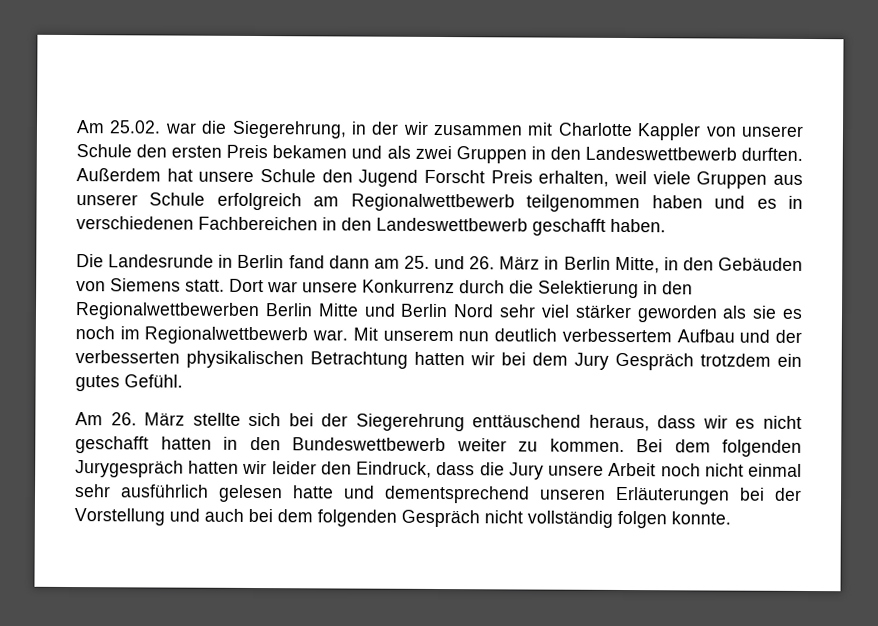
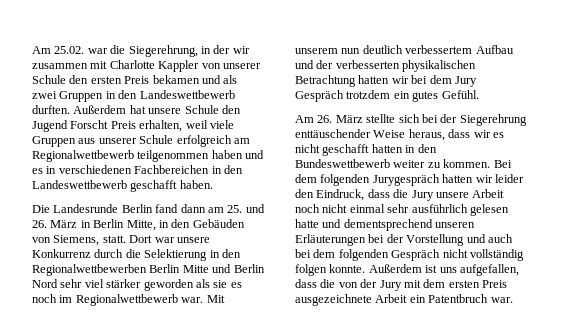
- Die Landesrunde in Berlin fand dann am 25. und 26. März in Berlin Mitte, in den Gebäuden von Siemens statt.
+ Die Landesrunde Berlin fand dann am 25. und 26. März in Berlin Mitte, in den Gebäuden von Siemens, statt.
- Am 26. März stellte sich bei der Siegerehrung enttäuschend heraus, dass wir es nicht geschafft hatten in den Bundeswettbewerb weiter zu kommen.
+ Am 26. März stellte sich bei der Siegerehrung enttäuschender Weise heraus, dass wir es nicht geschafft hatten in den Bundeswettbewerb weiter zu kommen.
+ Außerdem ist uns aufgefallen, dass die von der Jury mit dem ersten Preis ausgezeichnete Arbeit ein Patentbruch war.

